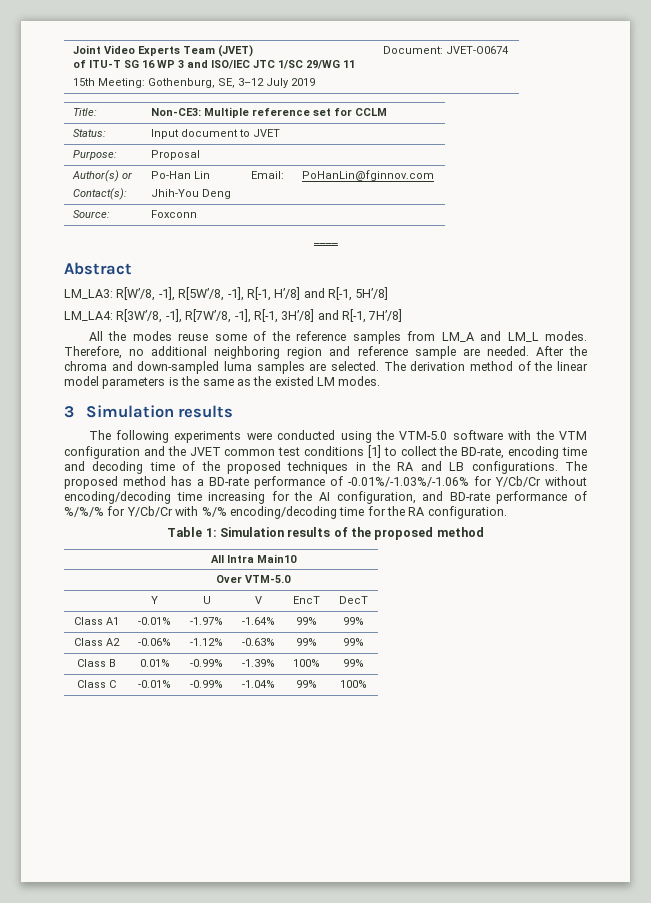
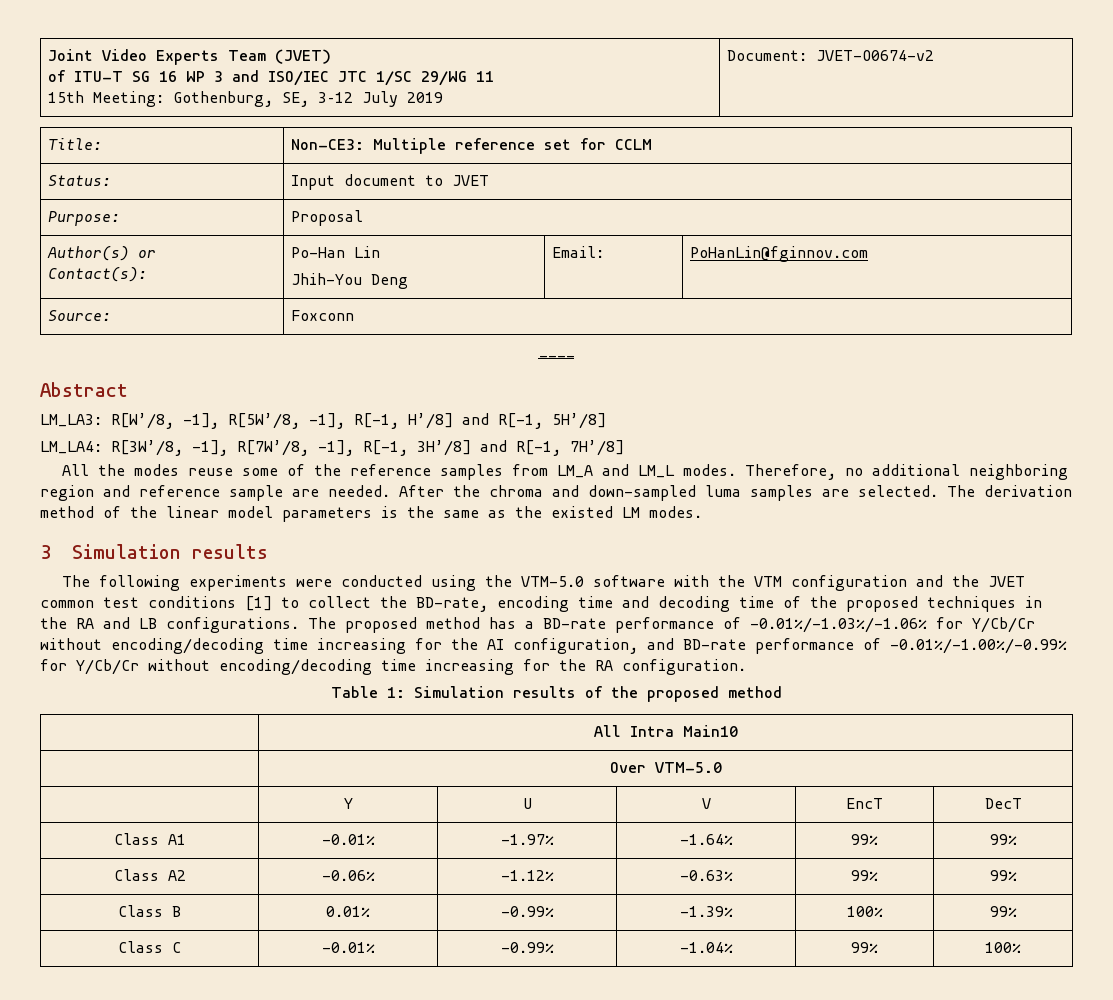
  Joint Video Experts Team (JVET)
  of ITU-T SG 16 WP 3 and ISO/IEC JTC 1/SC 29/WG 11
- 15th Meeting: Gothenburg, SE, 3–12 July 2019 | Document: JVET-O0674
+ 15th Meeting: Gothenburg, SE, 3–12 July 2019 | Document: JVET-O0674-v2
- The proposed method has a BD-rate performance of -0.01%/-1.03%/-1.06% for Y/Cb/Cr without encoding/decoding time increasing for the AI configuration, and BD-rate performance of %/%/% for Y/Cb/Cr with %/% encoding/decoding time for the RA configuration.
+ The proposed method has a BD-rate performance of -0.01%/-1.03%/-1.06% for Y/Cb/Cr without encoding/decoding time increasing for the AI configuration, and BD-rate performance of -0.01%/-1.00%/-0.99% for Y/Cb/Cr without encoding/decoding time increasing for the RA configuration.

